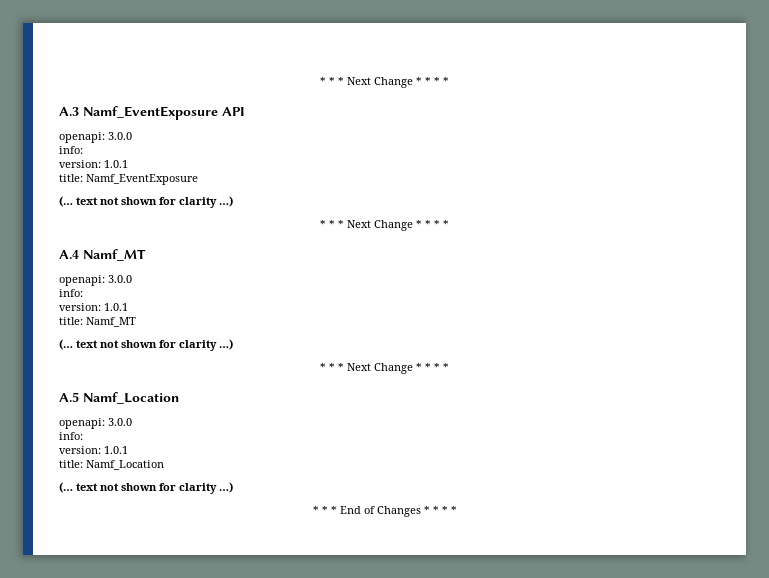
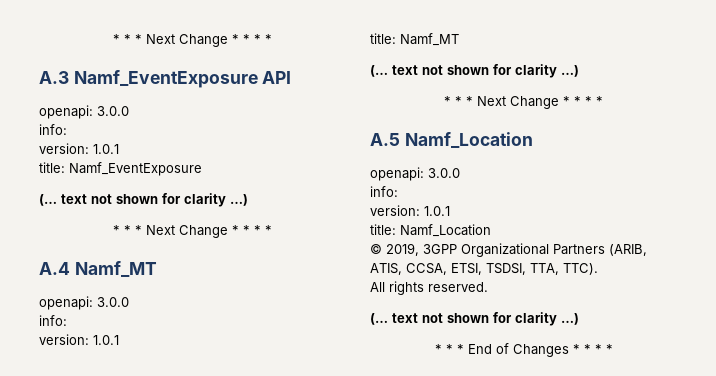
+ © 2019, 3GPP Organizational Partners (ARIB, ATIS, CCSA, ETSI, TSDSI, TTA, TTC).
+ All rights reserved.

